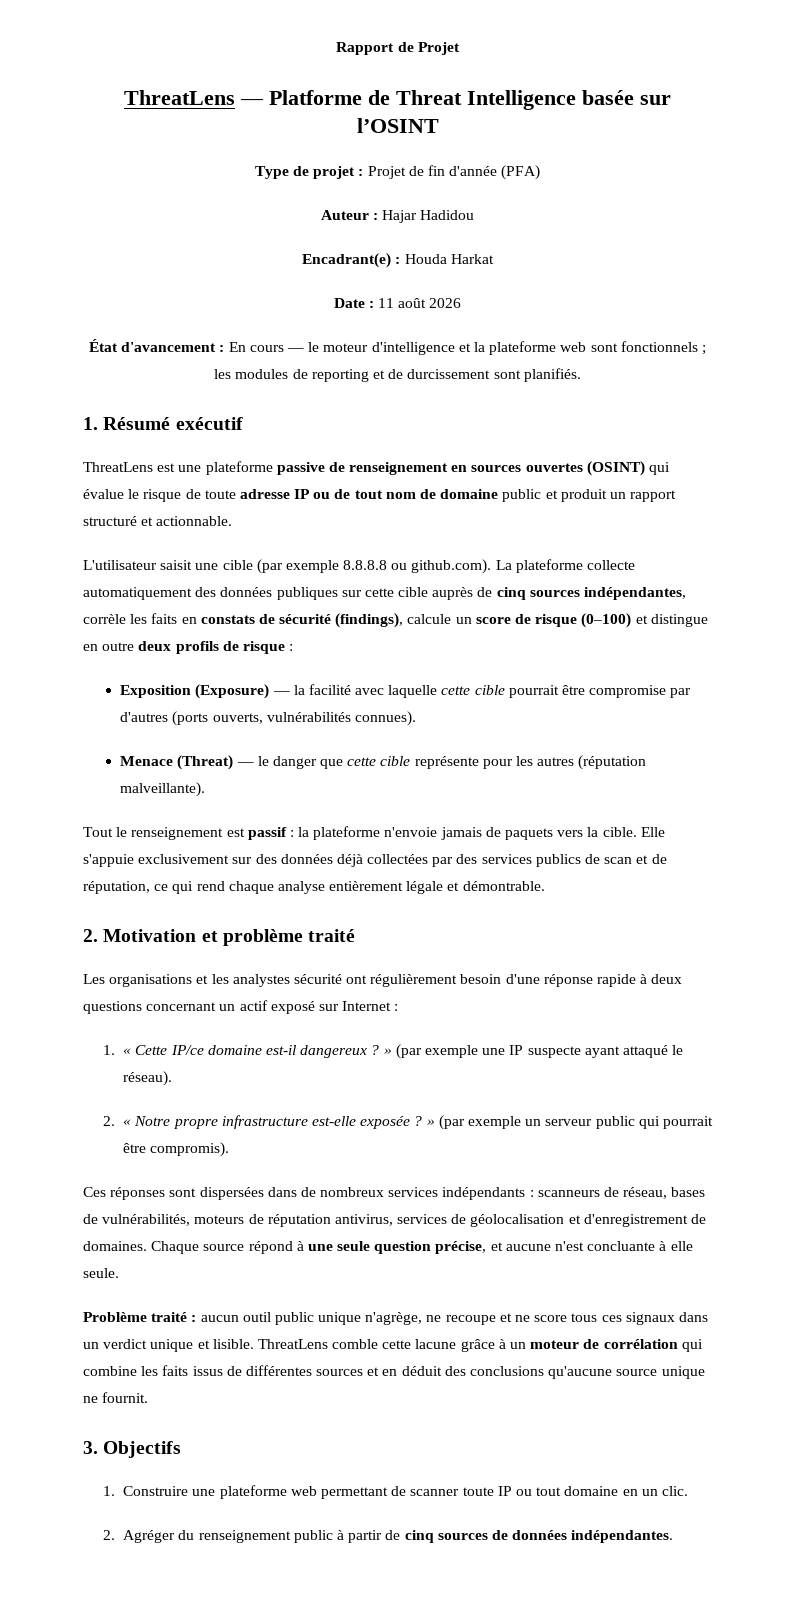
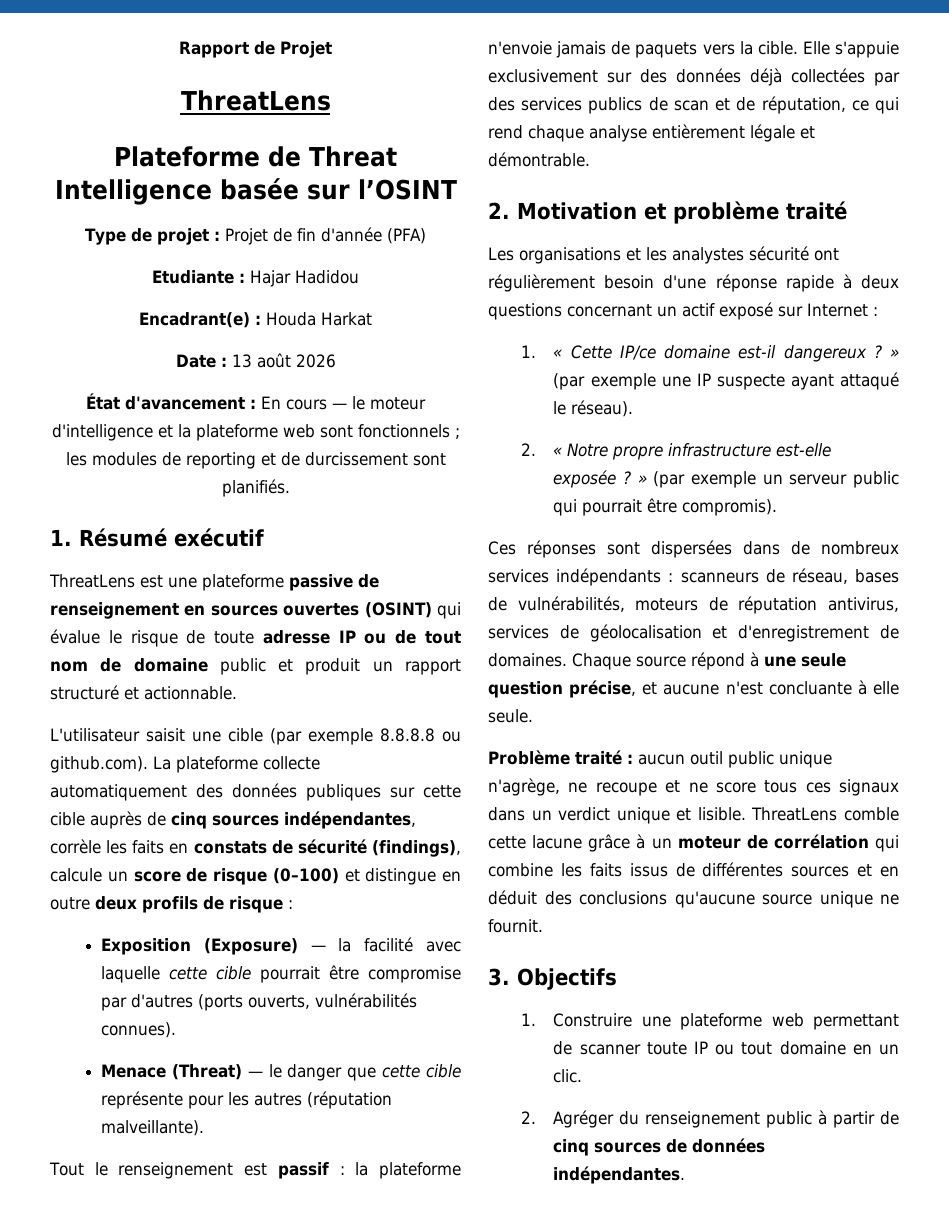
  Rapport de Projet
- ThreatLens — Platforme de Threat Intelligence basée sur l’OSINT
+ ThreatLens
+ Plateforme de Threat Intelligence basée sur l’OSINT
- Auteur : Hajar Hadidou
+ Etudiante : Hajar Hadidou
- Date : 11 août 2026
+ Date : 13 août 2026

